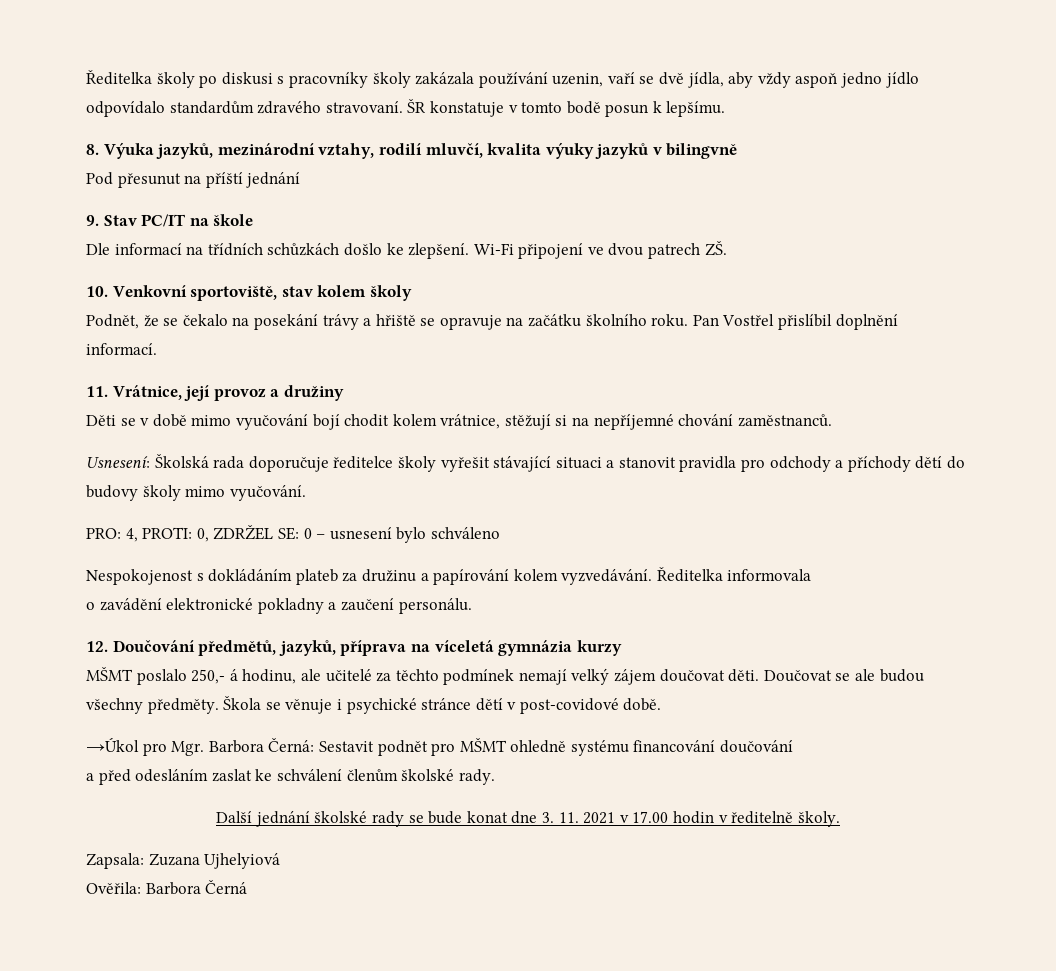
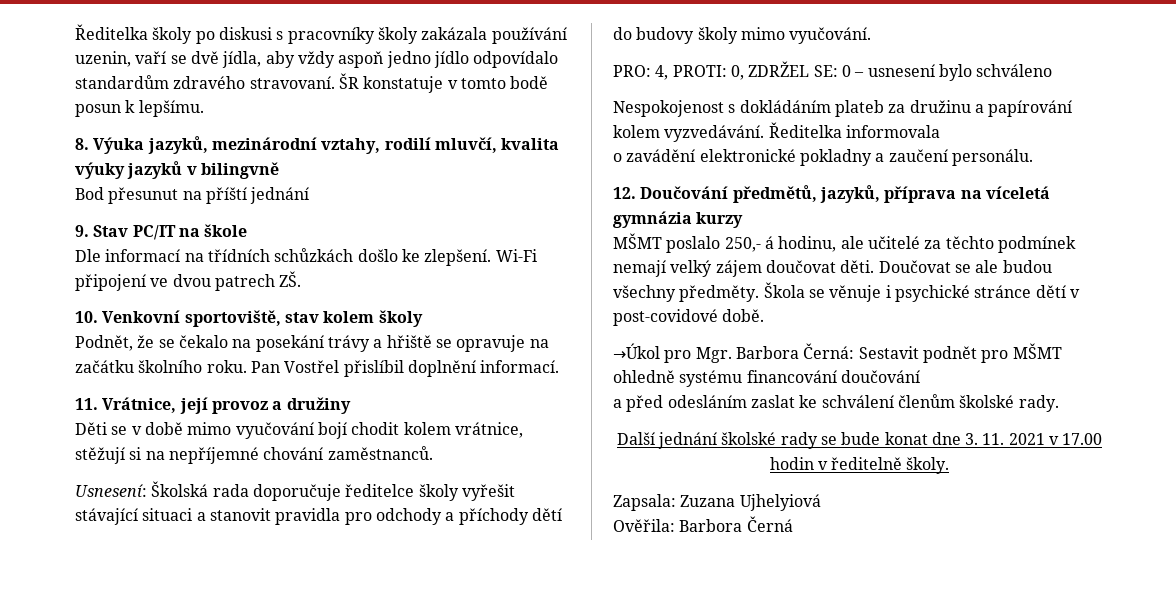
- Pod přesunut na příští jednání
+ Bod přesunut na příští jednání

